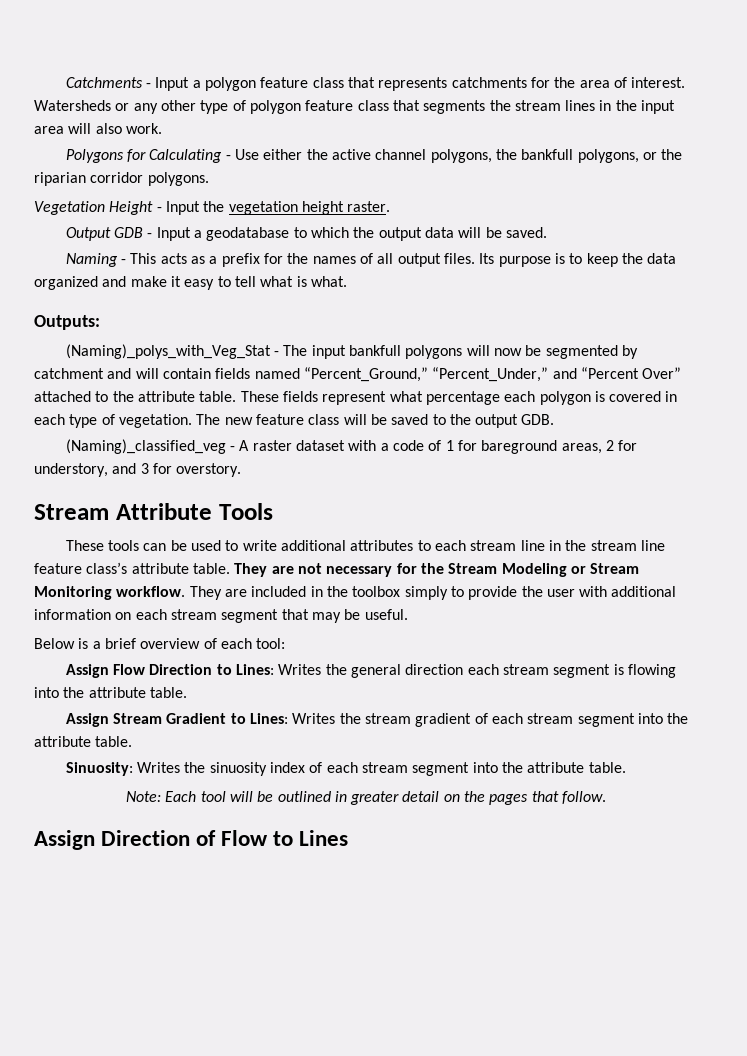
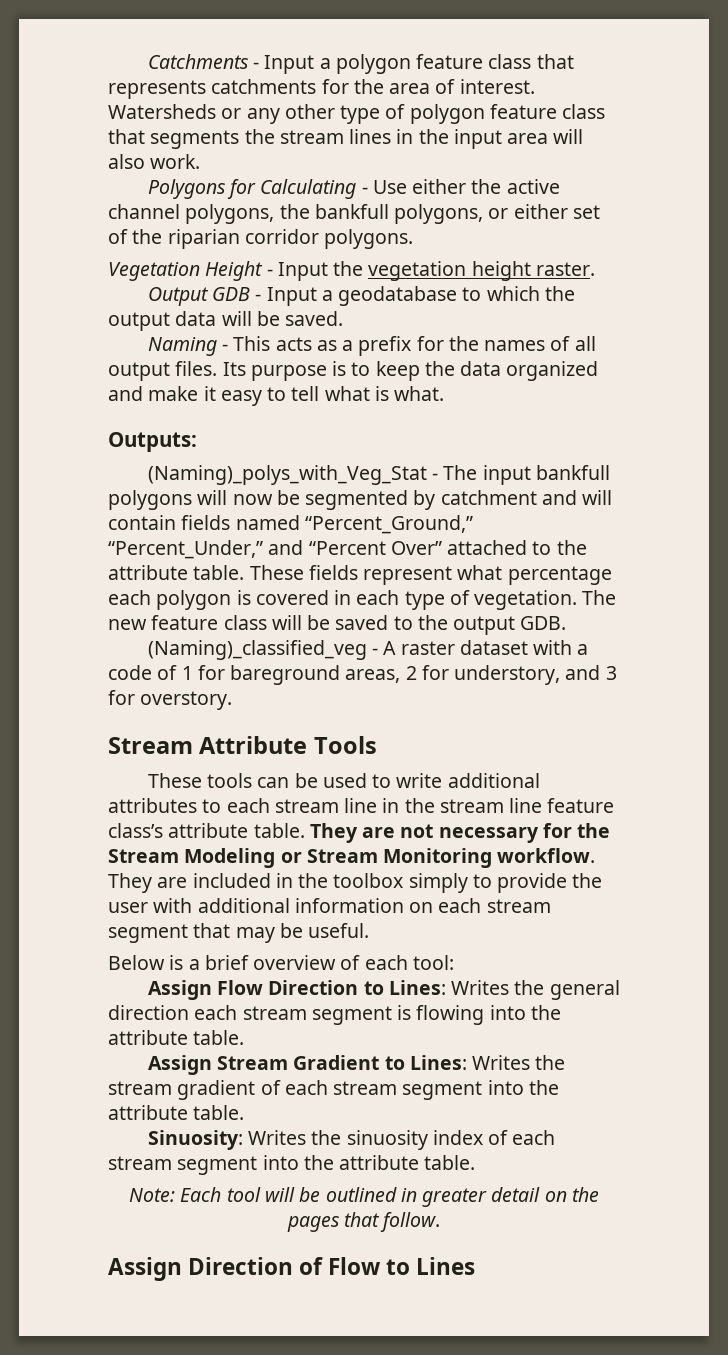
- Polygons for Calculating - Use either the active channel polygons, the bankfull polygons, or the riparian corridor polygons.
+ Polygons for Calculating - Use either the active channel polygons, the bankfull polygons, or either set of the riparian corridor polygons.

